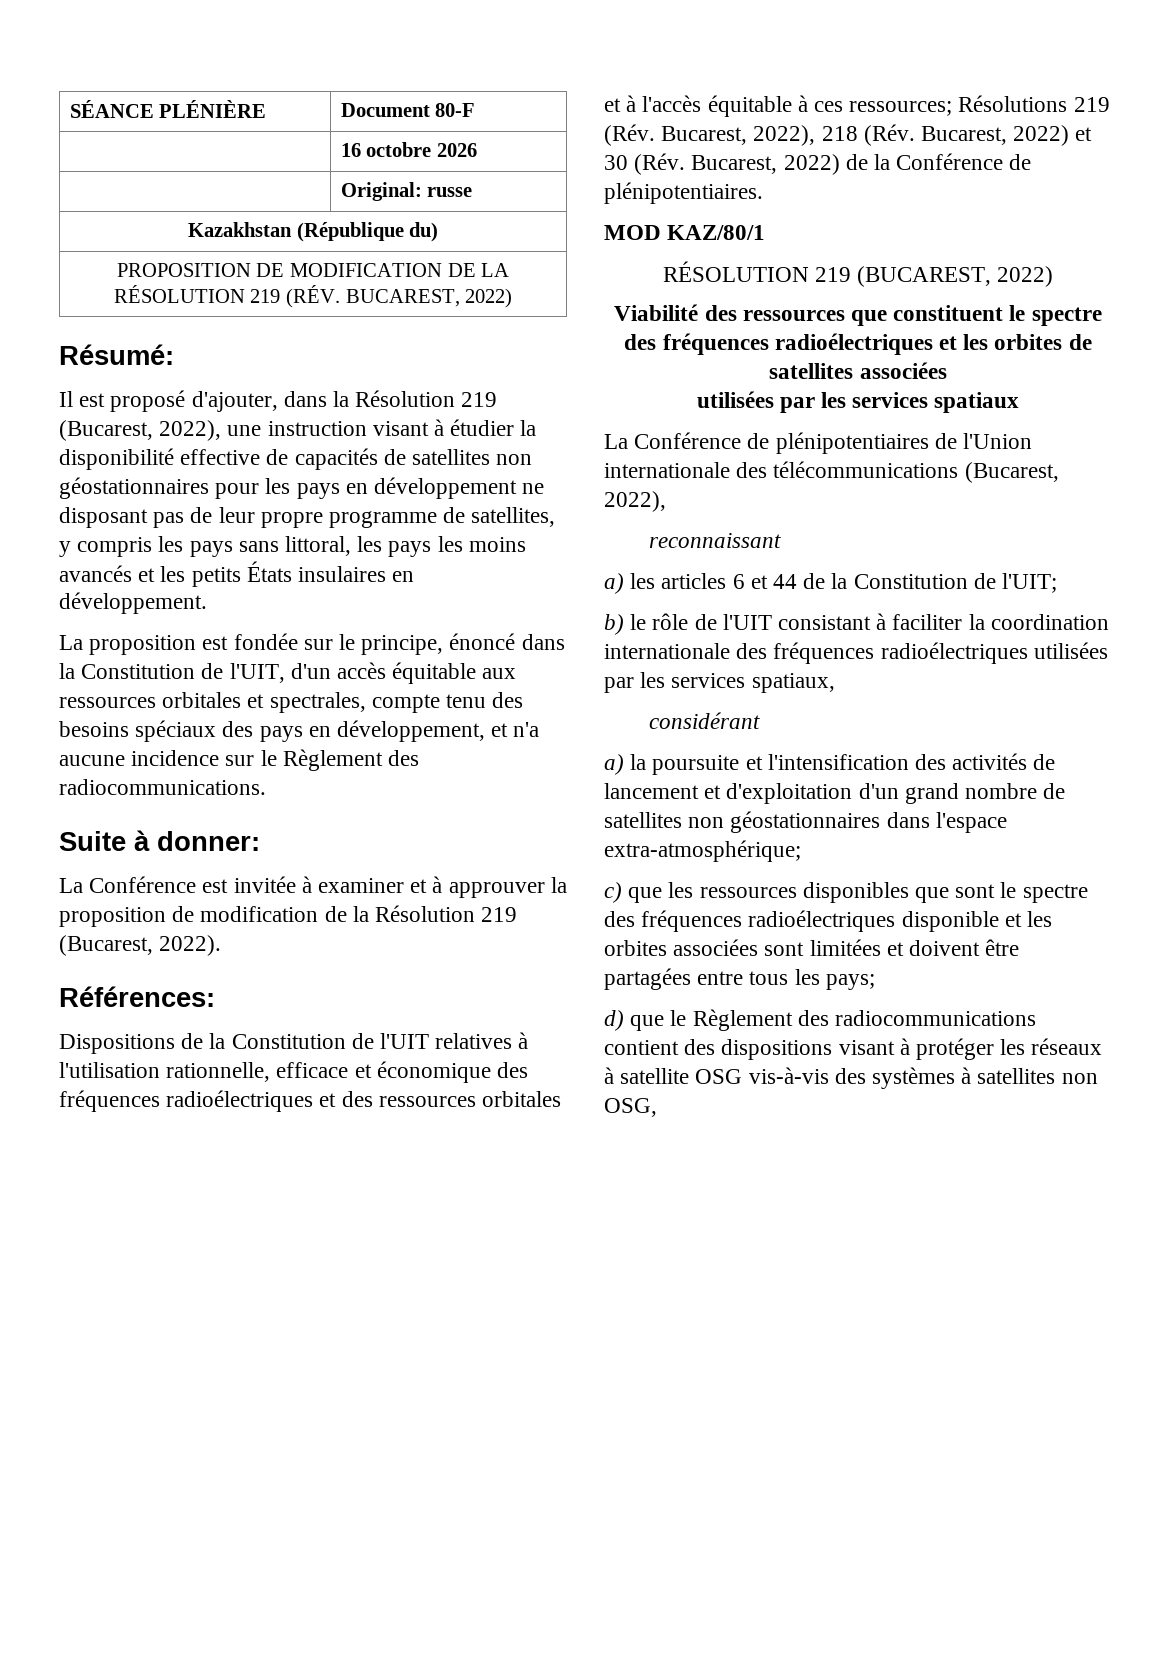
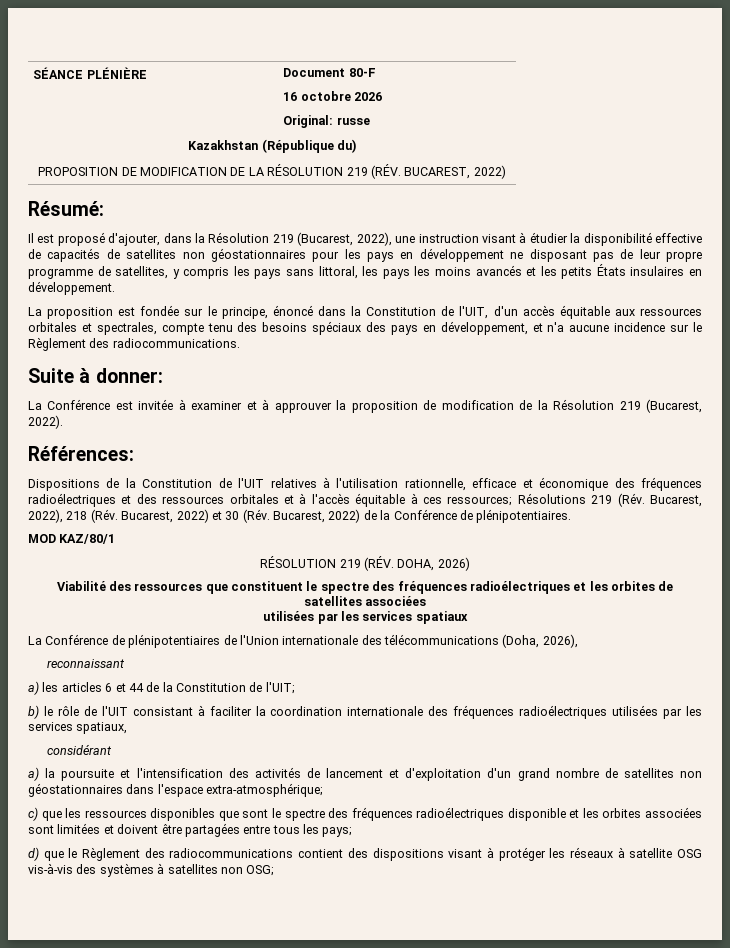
- RÉSOLUTION 219 (BUCAREST, 2022)
+ RÉSOLUTION 219 (RÉV. DOHA, 2026)
- La Conférence de plénipotentiaires de l'Union internationale des télécommunications (Bucarest, 2022),
+ La Conférence de plénipotentiaires de l'Union internationale des télécommunications (Doha, 2026),
- d) que le Règlement des radiocommunications contient des dispositions visant à protéger les réseaux à satellite OSG vis-à-vis des systèmes à satellites non OSG,
+ d) que le Règlement des radiocommunications contient des dispositions visant à protéger les réseaux à satellite OSG vis-à-vis des systèmes à satellites non OSG;

